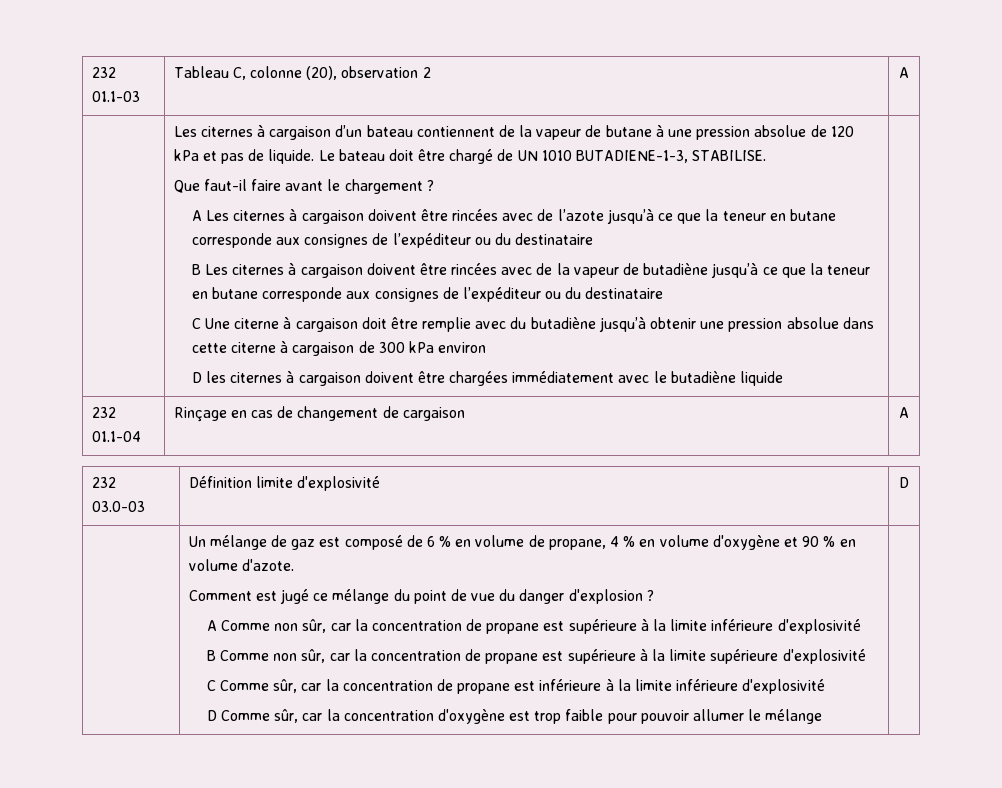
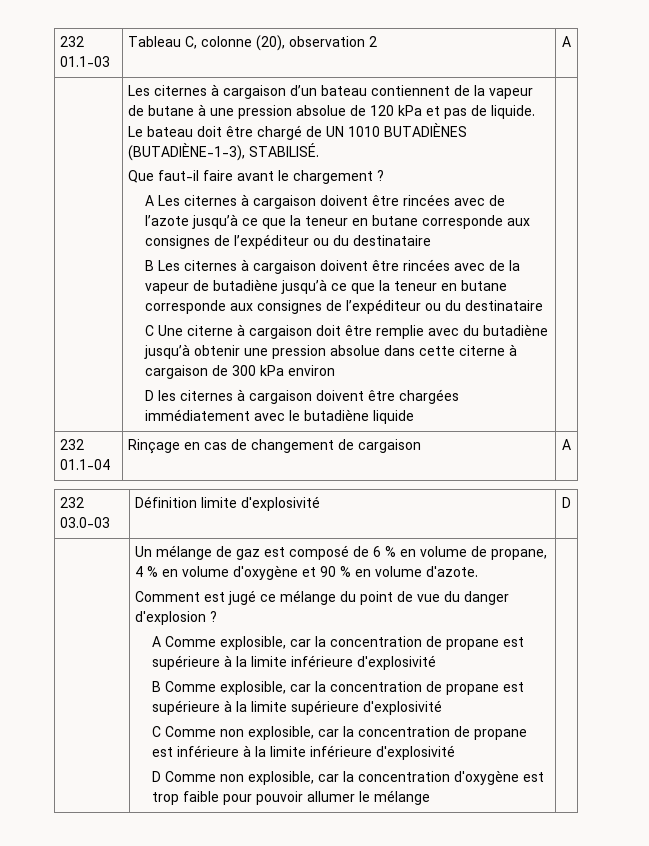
- Le bateau doit être chargé de UN 1010 BUTADIENE-1-3, STABILISE.
+ Le bateau doit être chargé de UN 1010 BUTADIÈNES (BUTADIÈNE-1-3), STABILISÉ.
- A Comme non sûr, car la concentration de propane est supérieure à la limite inférieure d'explosivité
+ A Comme explosible, car la concentration de propane est supérieure à la limite inférieure d'explosivité
- B Comme non sûr, car la concentration de propane est supérieure à la limite supérieure d'explosivité
+ B Comme explosible, car la concentration de propane est supérieure à la limite supérieure d'explosivité
- C Comme sûr, car la concentration de propane est inférieure à la limite inférieure d'explosivité
+ C Comme non explosible, car la concentration de propane est inférieure à la limite inférieure d'explosivité
- D Comme sûr, car la concentration d'oxygène est trop faible pour pouvoir allumer le mélange
+ D Comme non explosible, car la concentration d'oxygène est trop faible pour pouvoir allumer le mélange

